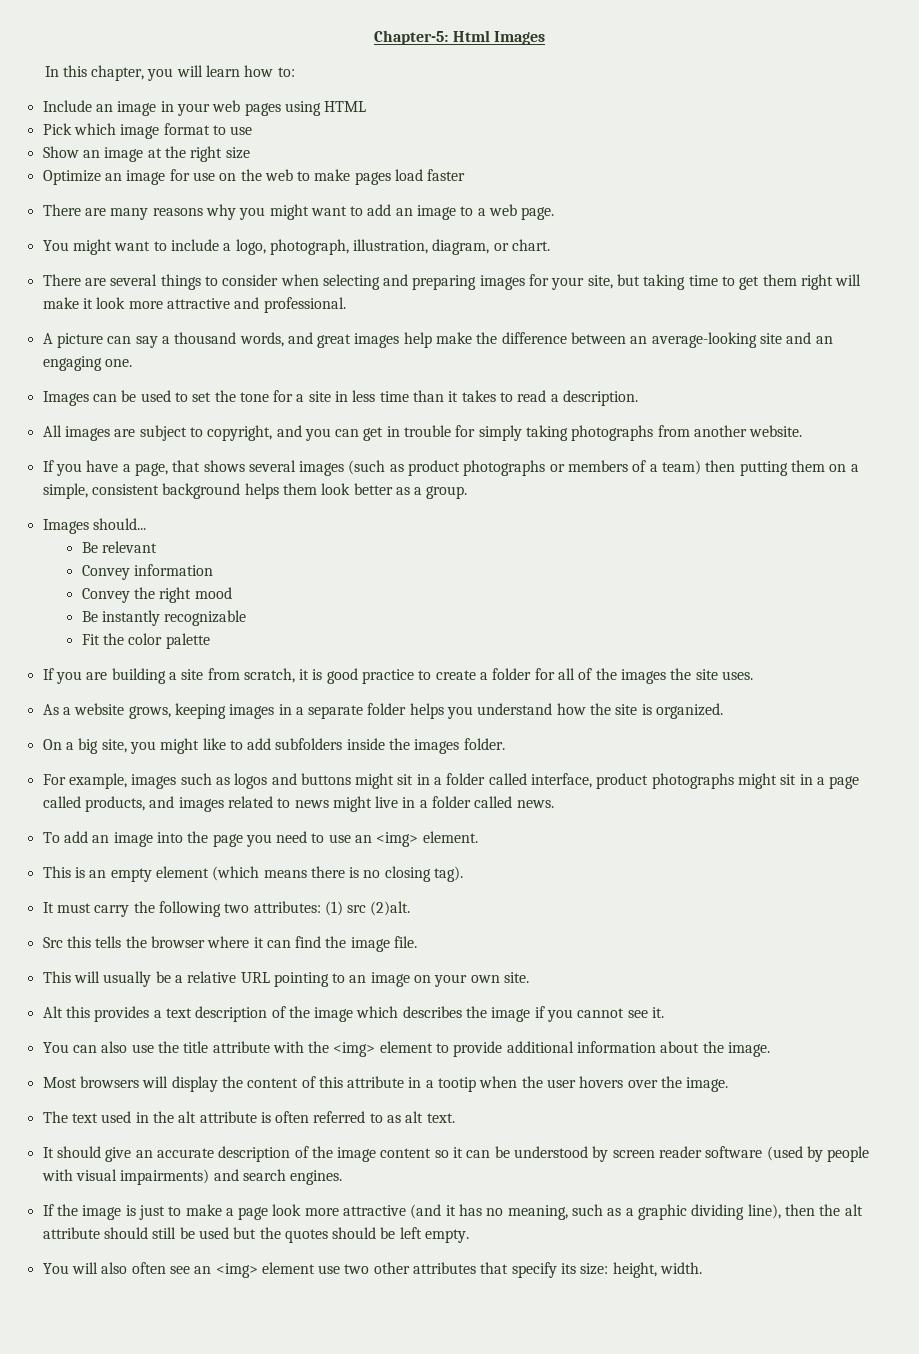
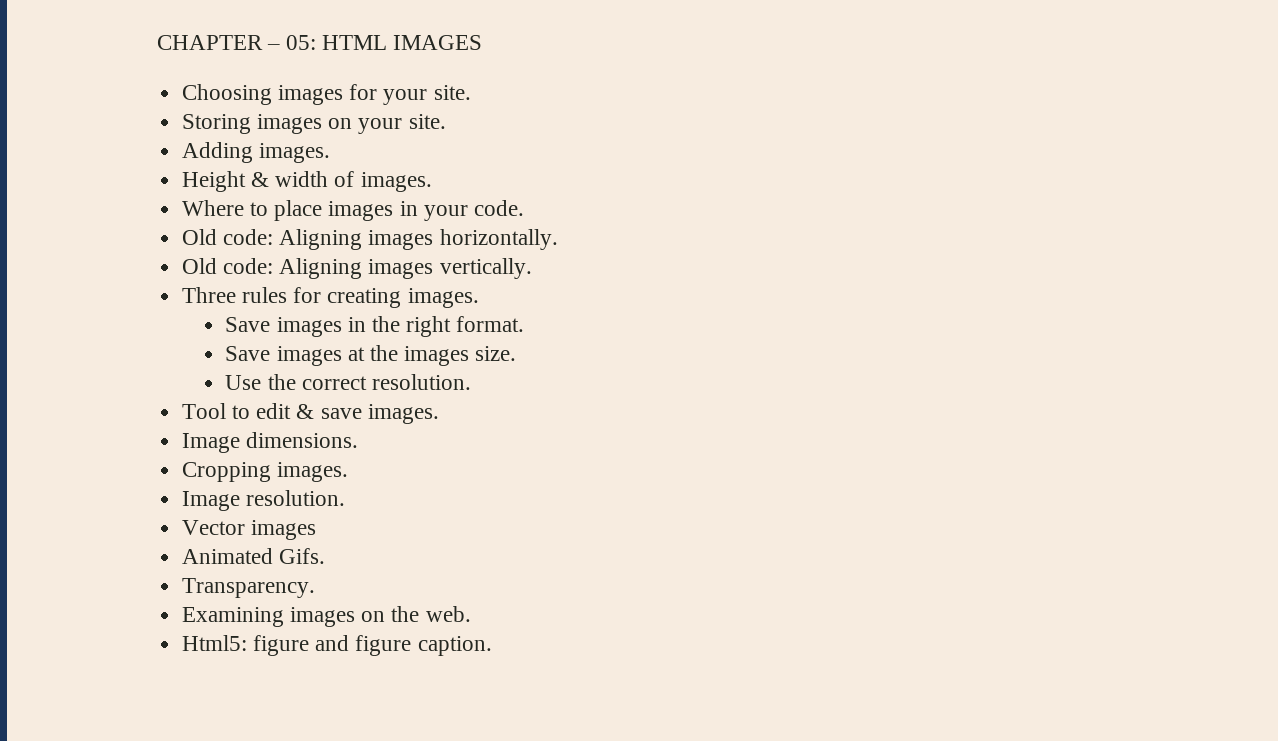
- Chapter-5: Html Images
- In this chapter, you will learn how to:
- Include an image in your web pages using HTML
- Pick which image format to use
- Show an image at the right size
- Optimize an image for use on the web to make pages load faster
- There are many reasons why you might want to add an image to a web page.
- You might want to include a logo, photograph, illustration, diagram, or chart.
- There are several things to consider when selecting and preparing images for your site, but taking time to get them right will make it look more attractive and professional.
- A picture can say a thousand words, and great images help make the difference between an average-looking site and an engaging one.
- Images can be used to set the tone for a site in less time than it takes to read a description.
- All images are subject to copyright, and you can get in trouble for simply taking photographs from another website.
- If you have a page, that shows several images (such as product photographs or members of a team) then putting them on a simple, consistent background helps them look better as a group.
- Images should...
- Be relevant
- Convey information
- Convey the right mood
- Be instantly recognizable
- Fit the color palette
- If you are building a site from scratch, it is good practice to create a folder for all of the images the site uses.
- As a website grows, keeping images in a separate folder helps you understand how the site is organized.
- On a big site, you might like to add subfolders inside the images folder.
- For example, images such as logos and buttons might sit in a folder called interface, product photographs might sit in a page called products, and images related to news might live in a folder called news.
- To add an image into the page you need to use an <img> element.
- This is an empty element (which means there is no closing tag).
- It must carry the following two attributes: (1) src (2)alt.
- Src this tells the browser where it can find the image file.
- This will usually be a relative URL pointing to an image on your own site.
- Alt this provides a text description of the image which describes the image if you cannot see it.
- You can also use the title attribute with the <img> element to provide additional information about the image.
- Most browsers will display the content of this attribute in a tootip when the user hovers over the image.
- The text used in the alt attribute is often referred to as alt text.
- It should give an accurate description of the image content so it can be understood by screen reader software (used by people with visual impairments) and search engines.
- If the image is just to make a page look more attractive (and it has no meaning, such as a graphic dividing line), then the alt attribute should still be used but the quotes should be left empty.
- You will also often see an <img> element use two other attributes that specify its size: height, width.
+ CHAPTER – 05: HTML IMAGES
+ Choosing images for your site.
+ Storing images on your site.
+ Adding images.
+ Height & width of images.
+ Where to place images in your code.
+ Old code: Aligning images horizontally.
+ Old code: Aligning images vertically.
+ Three rules for creating images.
+ Save images in the right format.
+ Save images at the images size.
+ Use the correct resolution.
+ Tool to edit & save images.
+ Image dimensions.
+ Cropping images.
+ Image resolution.
+ Vector images
+ Animated Gifs.
+ Transparency.
+ Examining images on the web.
+ Html5: figure and figure caption.

